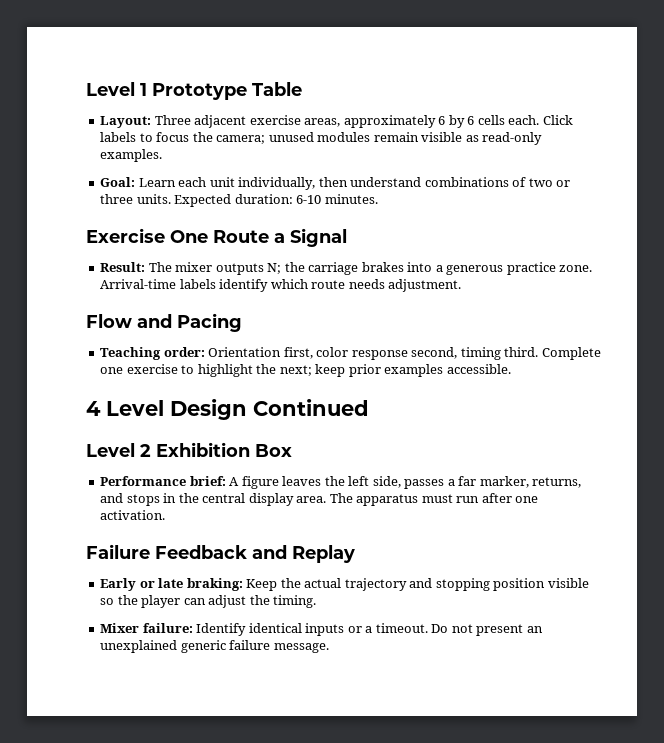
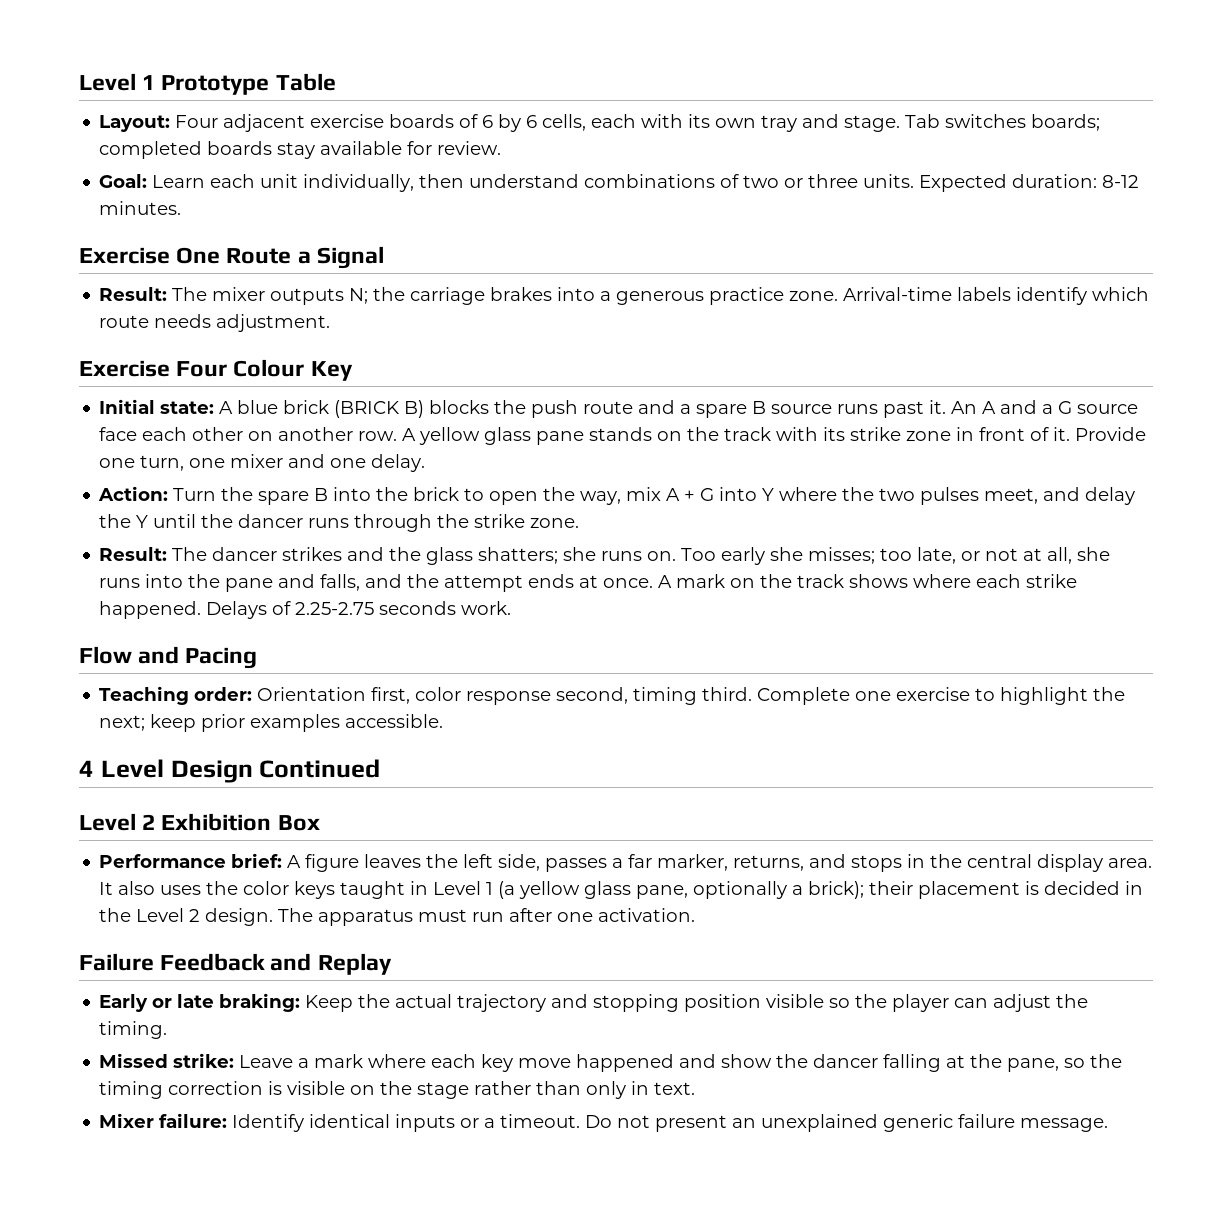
- Layout: Three adjacent exercise areas, approximately 6 by 6 cells each. Click labels to focus the camera; unused modules remain visible as read-only examples.
+ Layout: Four adjacent exercise boards of 6 by 6 cells, each with its own tray and stage. Tab switches boards; completed boards stay available for review.
- Expected duration: 6-10 minutes.
+ Expected duration: 8-12 minutes.
+ Exercise Four Colour Key
+ Initial state: A blue brick (BRICK B) blocks the push route and a spare B source runs past it. An A and a G source face each other on another row. A yellow glass pane stands on the track with its strike zone in front of it. Provide one turn, one mixer and one delay.
+ Action: Turn the spare B into the brick to open the way, mix A + G into Y where the two pulses meet, and delay the Y until the dancer runs through the strike zone.
+ Result: The dancer strikes and the glass shatters; she runs on. Too early she misses; too late, or not at all, she runs into the pane and falls, and the attempt ends at once. A mark on the track shows where each strike happened. Delays of 2.25-2.75 seconds work.
+ It also uses the color keys taught in Level 1 (a yellow glass pane, optionally a brick); their placement is decided in the Level 2 design.
+ Missed strike: Leave a mark where each key move happened and show the dancer falling at the pane, so the timing correction is visible on the stage rather than only in text.

